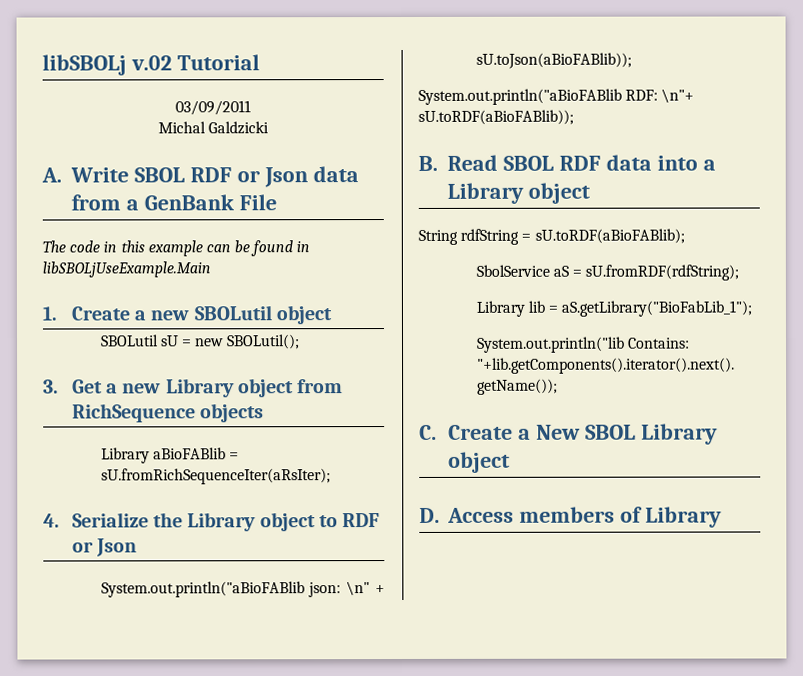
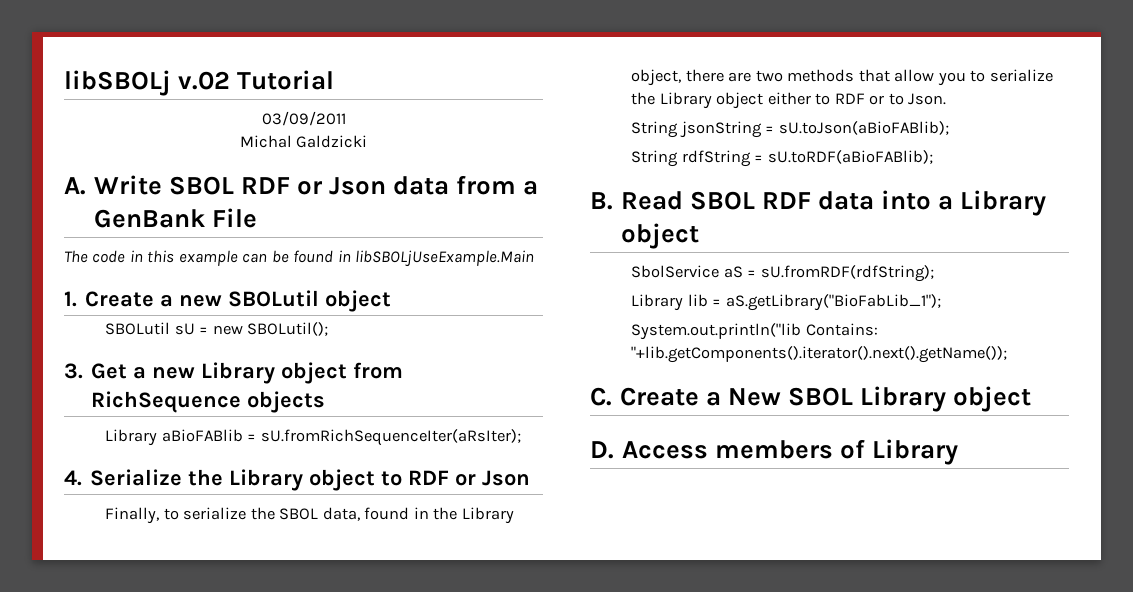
- System.out.println("aBioFABlib json: \n" + sU.toJson(aBioFABlib));
- System.out.println("aBioFABlib RDF: \n"+ sU.toRDF(aBioFABlib));
+ Finally, to serialize the SBOL data, found in the Library object, there are two methods that allow you to serialize the Library object either to RDF or to Json.
+ String jsonString = sU.toJson(aBioFABlib);
+ String rdfString = sU.toRDF(aBioFABlib);
- String rdfString = sU.toRDF(aBioFABlib);

